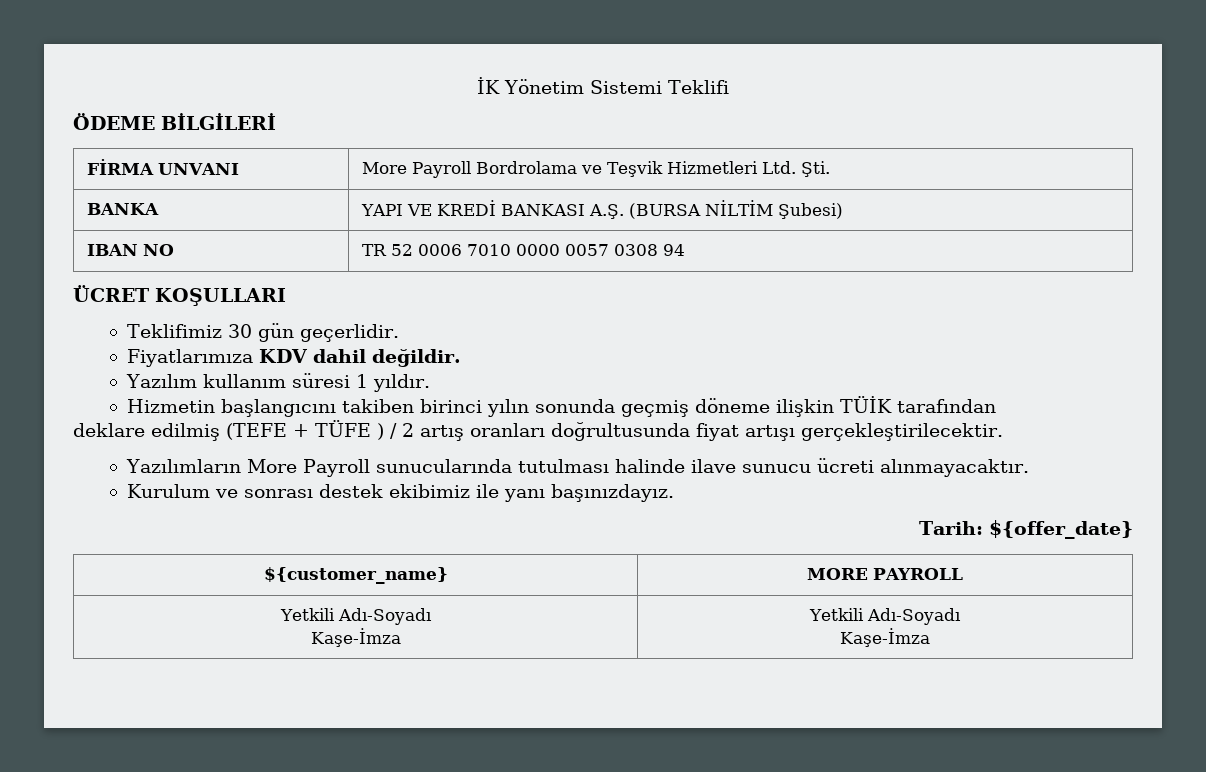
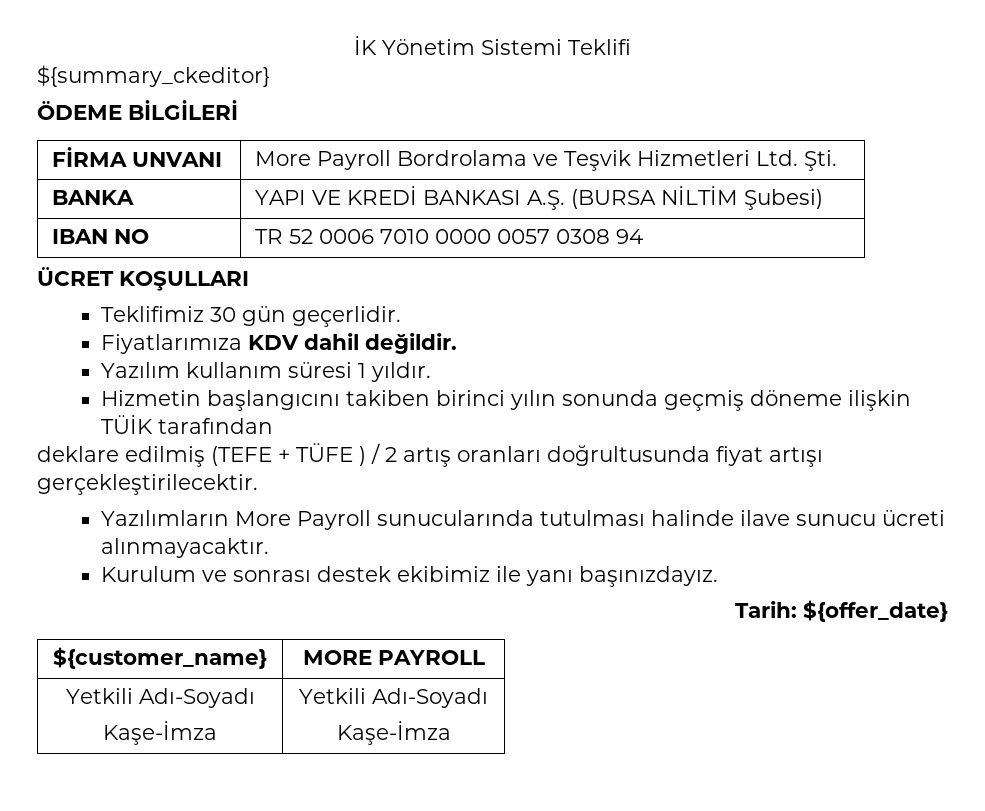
+ ${summary_ckeditor}

